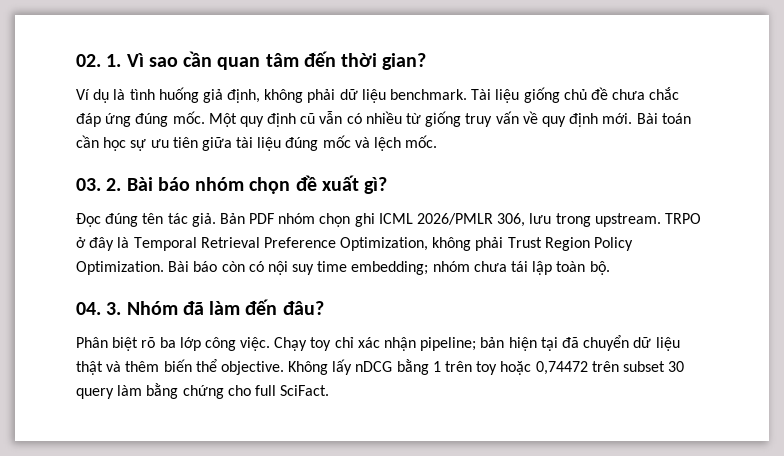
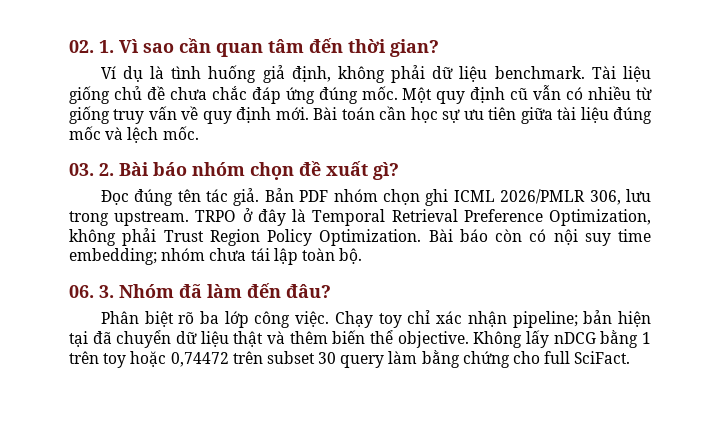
- 04. 3. Nhóm đã làm đến đâu?
+ 06. 3. Nhóm đã làm đến đâu?

